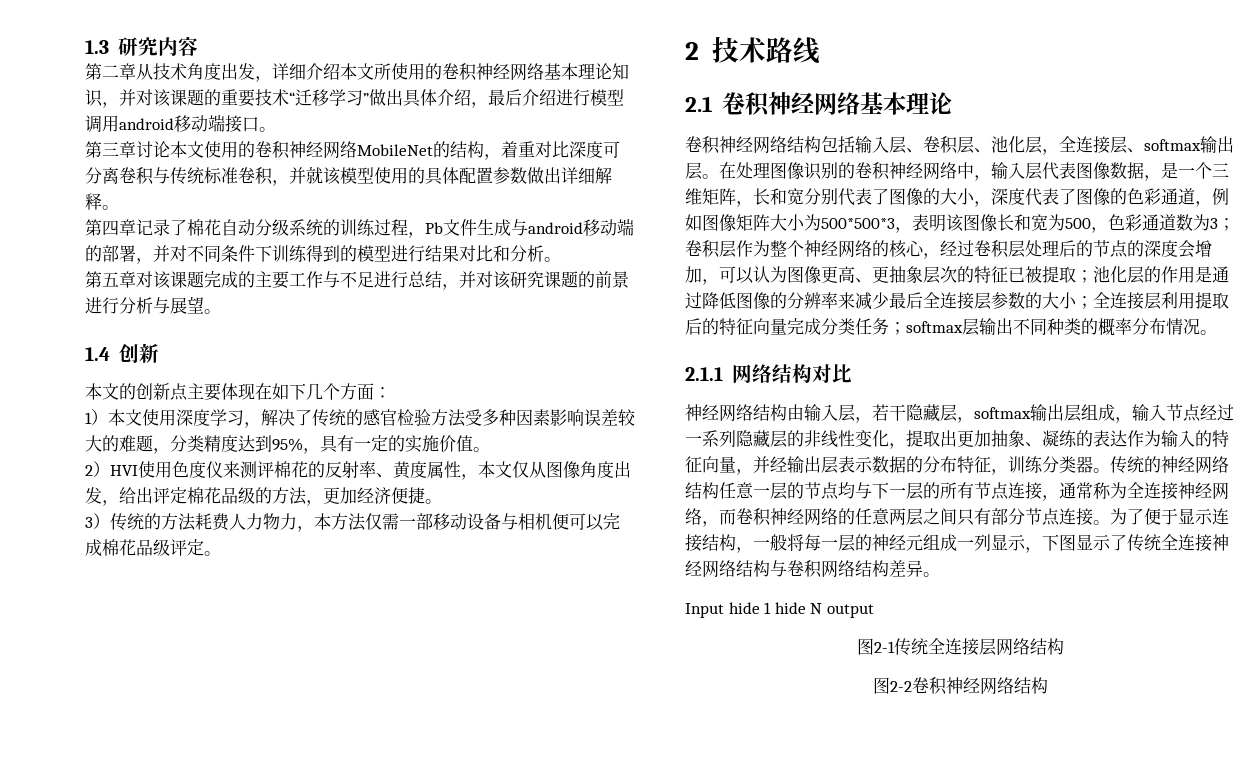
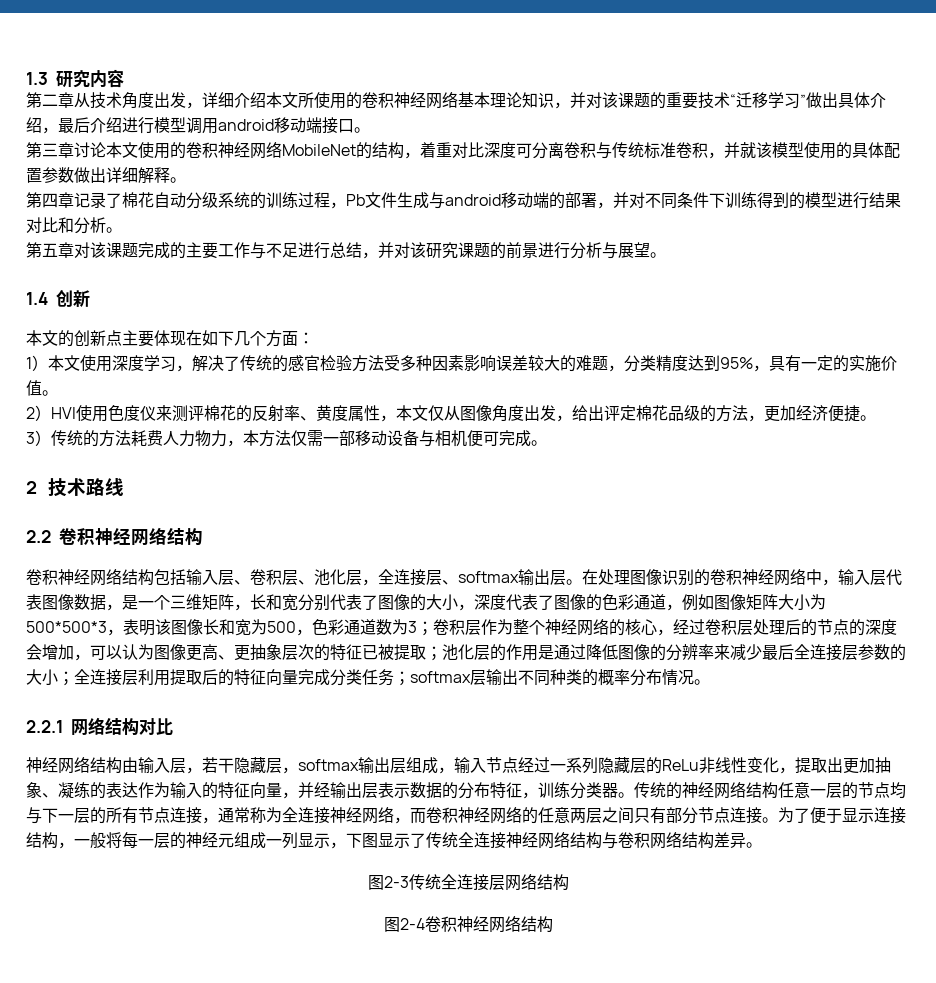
- 3）传统的方法耗费人力物力，本方法仅需一部移动设备与相机便可以完成棉花品级评定。
+ 3）传统的方法耗费人力物力，本方法仅需一部移动设备与相机便可完成。
- 2.1卷积神经网络基本理论
+ 2.2卷积神经网络结构
- 2.1.1网络结构对比
+ 2.2.1网络结构对比
- 神经网络结构由输入层，若干隐藏层，softmax输出层组成，输入节点经过一系列隐藏层的非线性变化，提取出更加抽象、凝练的表达作为输入的特征向量，并经输出层表示数据的分布特征，训练分类器。
+ 神经网络结构由输入层，若干隐藏层，softmax输出层组成，输入节点经过一系列隐藏层的ReLu非线性变化，提取出更加抽象、凝练的表达作为输入的特征向量，并经输出层表示数据的分布特征，训练分类器。
- Input hide 1 hide N output
- 图2-1传统全连接层网络结构
+ 图2-3传统全连接层网络结构
- 图2-2卷积神经网络结构
+ 图2-4卷积神经网络结构

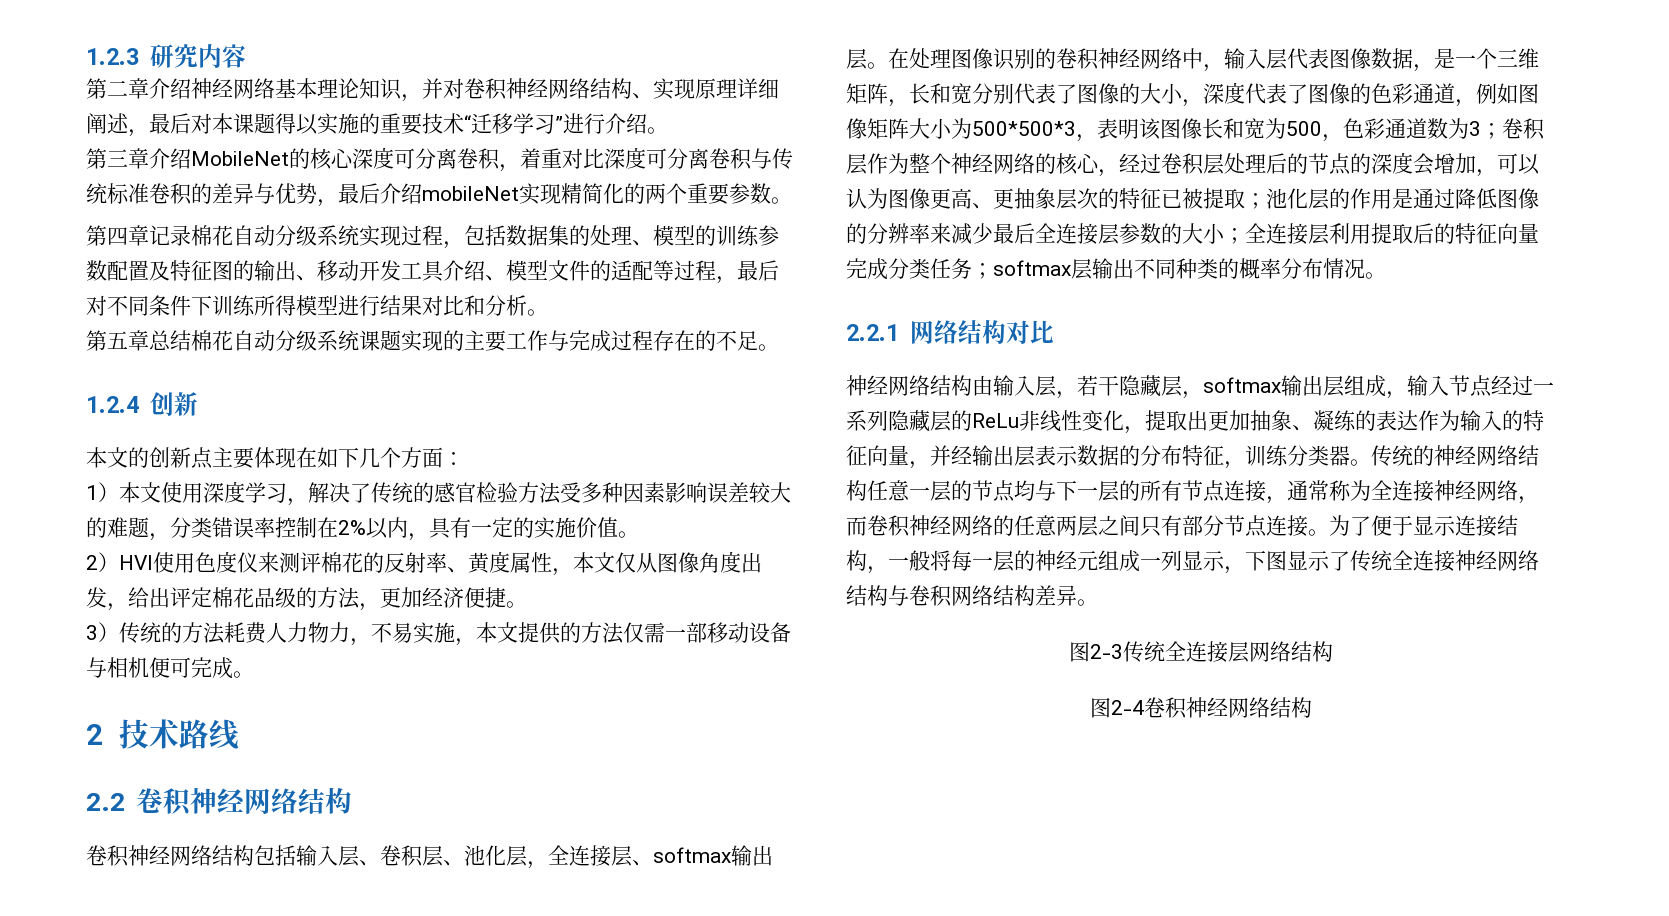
- 1.3研究内容
+ 1.2.3研究内容
- 第二章从技术角度出发，详细介绍本文所使用的卷积神经网络基本理论知识，并对该课题的重要技术“迁移学习”做出具体介绍，最后介绍进行模型调用android移动端接口。
- 第三章讨论本文使用的卷积神经网络MobileNet的结构，着重对比深度可分离卷积与传统标准卷积，并就该模型使用的具体配置参数做出详细解释。
+ 第二章介绍神经网络基本理论知识，并对卷积神经网络结构、实现原理详细阐述，最后对本课题得以实施的重要技术“迁移学习”进行介绍。
+ 第三章介绍MobileNet的核心深度可分离卷积，着重对比深度可分离卷积与传统标准卷积的差异与优势，最后介绍mobileNet实现精简化的两个重要参数。
- 第四章记录了棉花自动分级系统的训练过程，Pb文件生成与android移动端的部署，并对不同条件下训练得到的模型进行结果对比和分析。
+ 第四章记录棉花自动分级系统实现过程，包括数据集的处理、模型的训练参数配置及特征图的输出、移动开发工具介绍、模型文件的适配等过程，最后对不同条件下训练所得模型进行结果对比和分析。
- 第五章对该课题完成的主要工作与不足进行总结，并对该研究课题的前景进行分析与展望。
- 1.4创新
+ 第五章总结棉花自动分级系统课题实现的主要工作与完成过程存在的不足。
+ 1.2.4创新
- 1）本文使用深度学习，解决了传统的感官检验方法受多种因素影响误差较大的难题，分类精度达到95%，具有一定的实施价值。
+ 1）本文使用深度学习，解决了传统的感官检验方法受多种因素影响误差较大的难题，分类错误率控制在2%以内，具有一定的实施价值。
- 3）传统的方法耗费人力物力，本方法仅需一部移动设备与相机便可完成。
+ 3）传统的方法耗费人力物力，不易实施，本文提供的方法仅需一部移动设备与相机便可完成。

